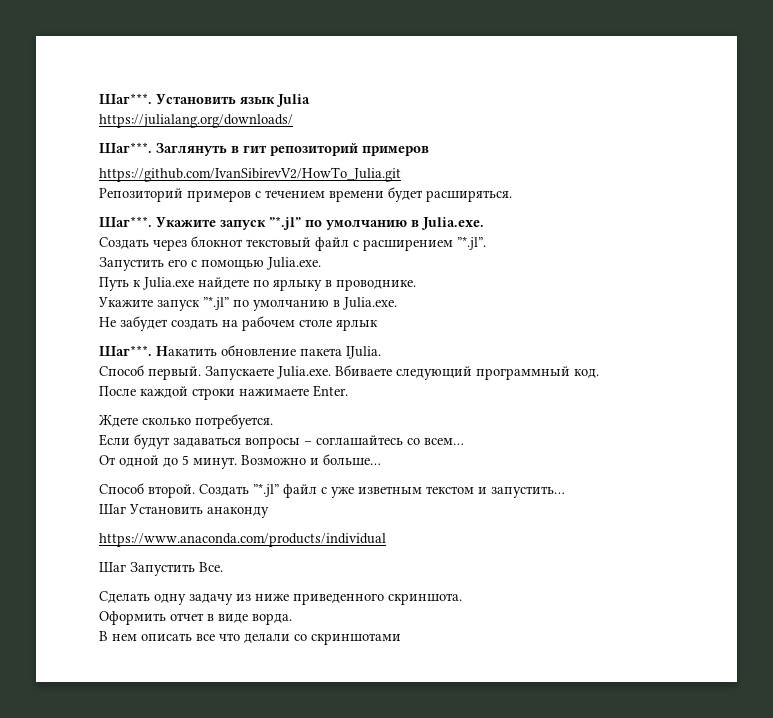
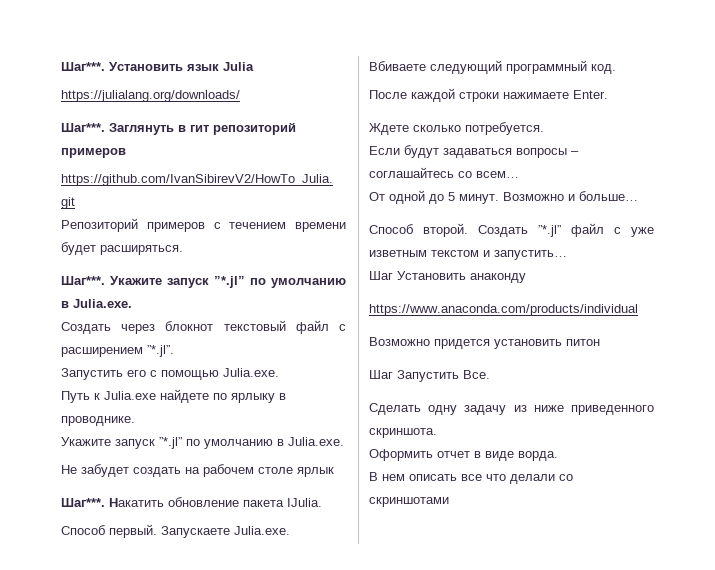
+ Возможно придется установить питон

